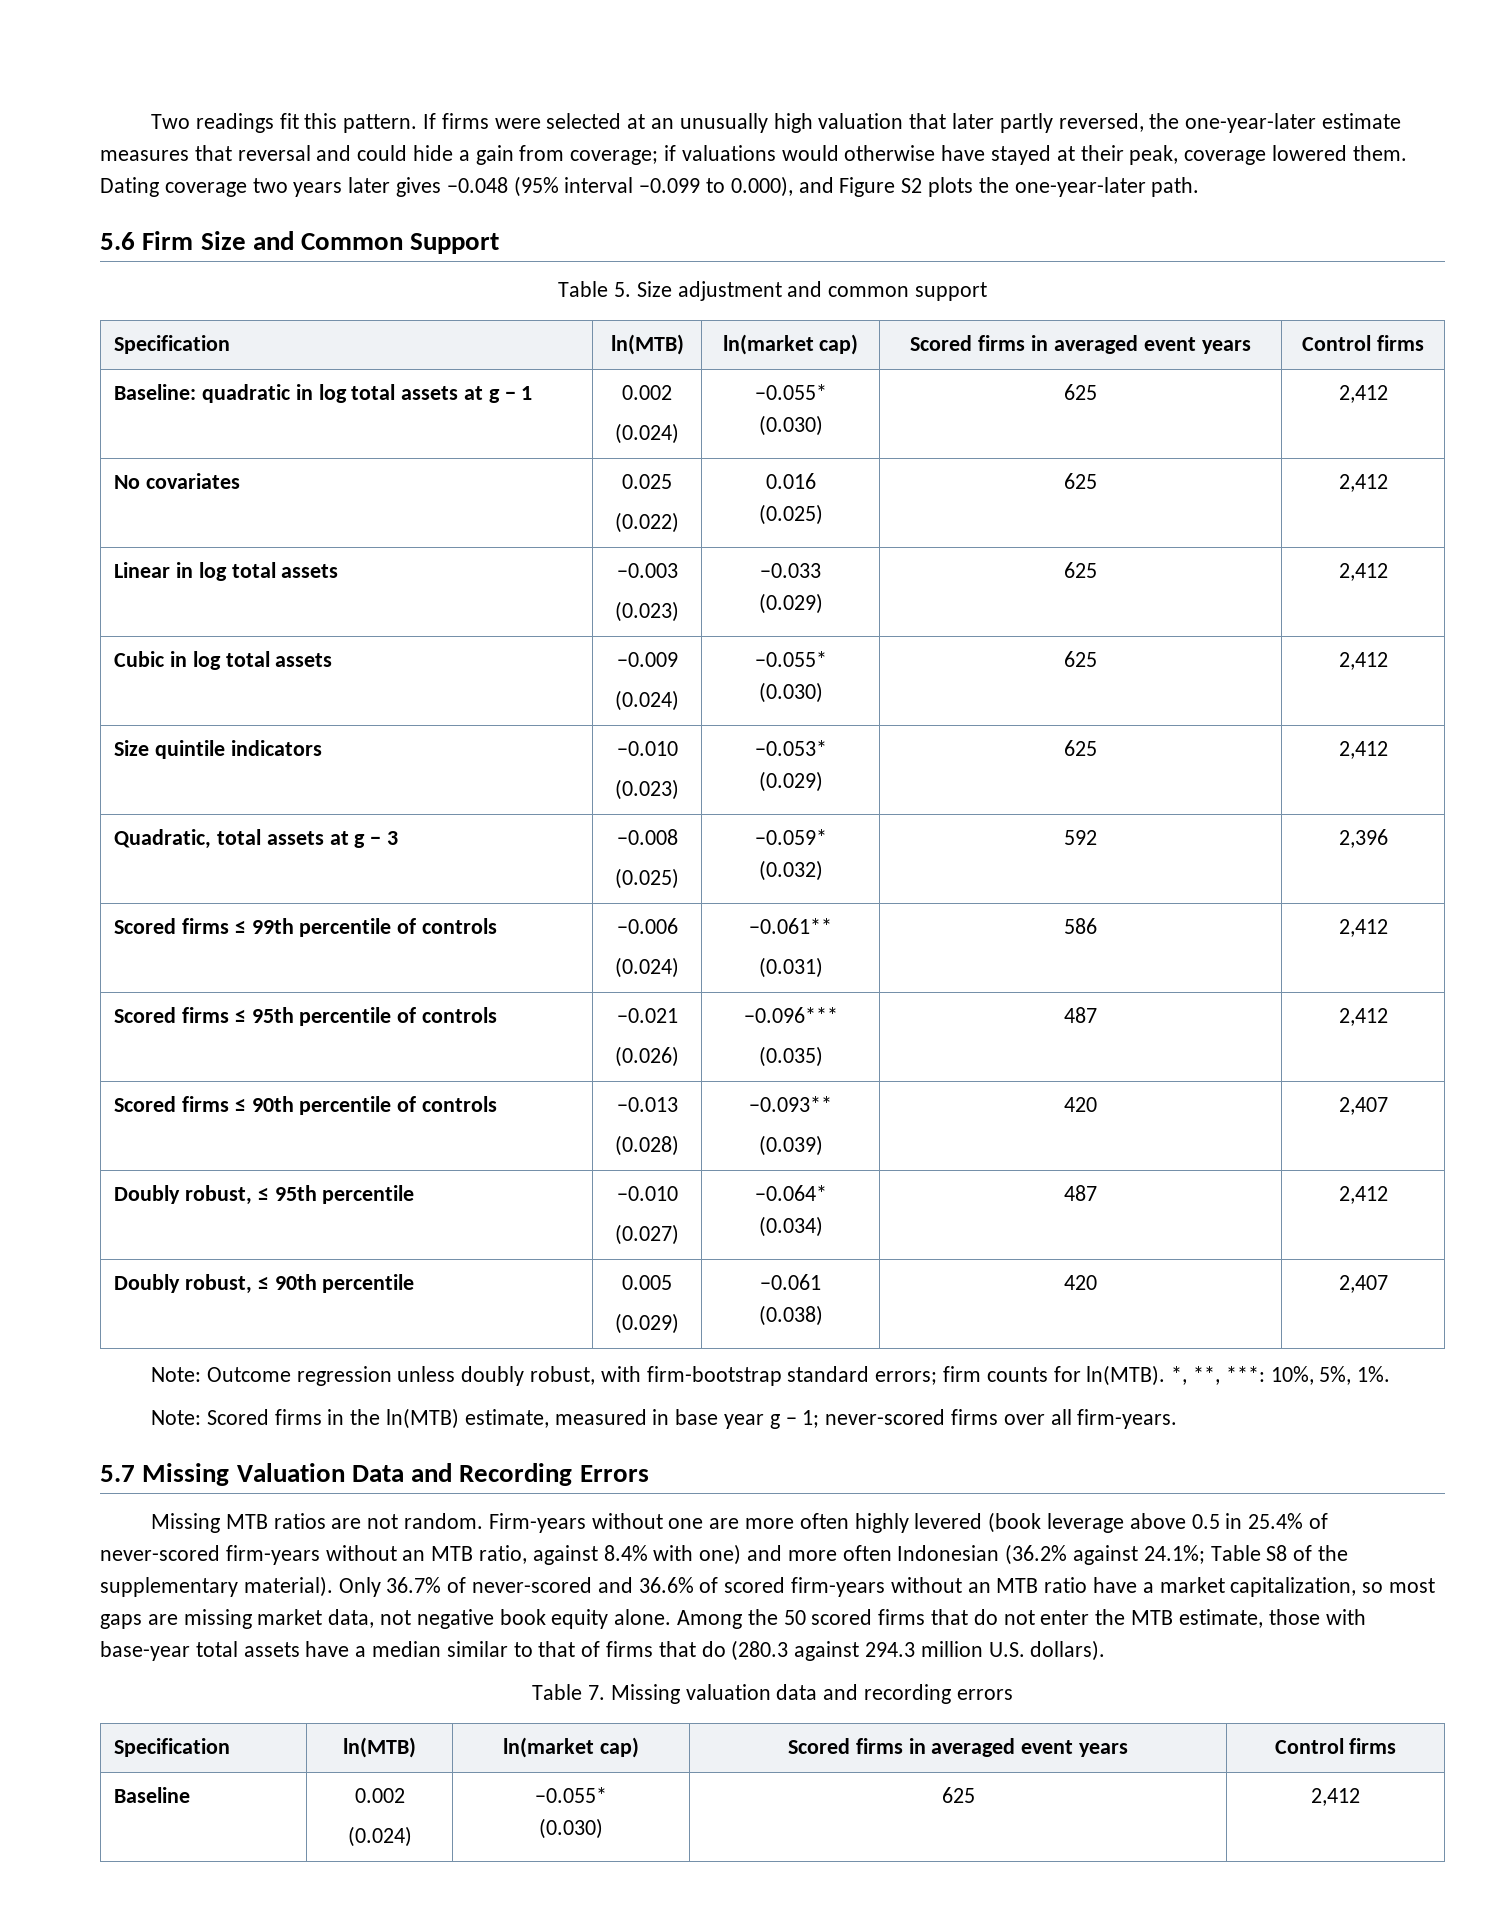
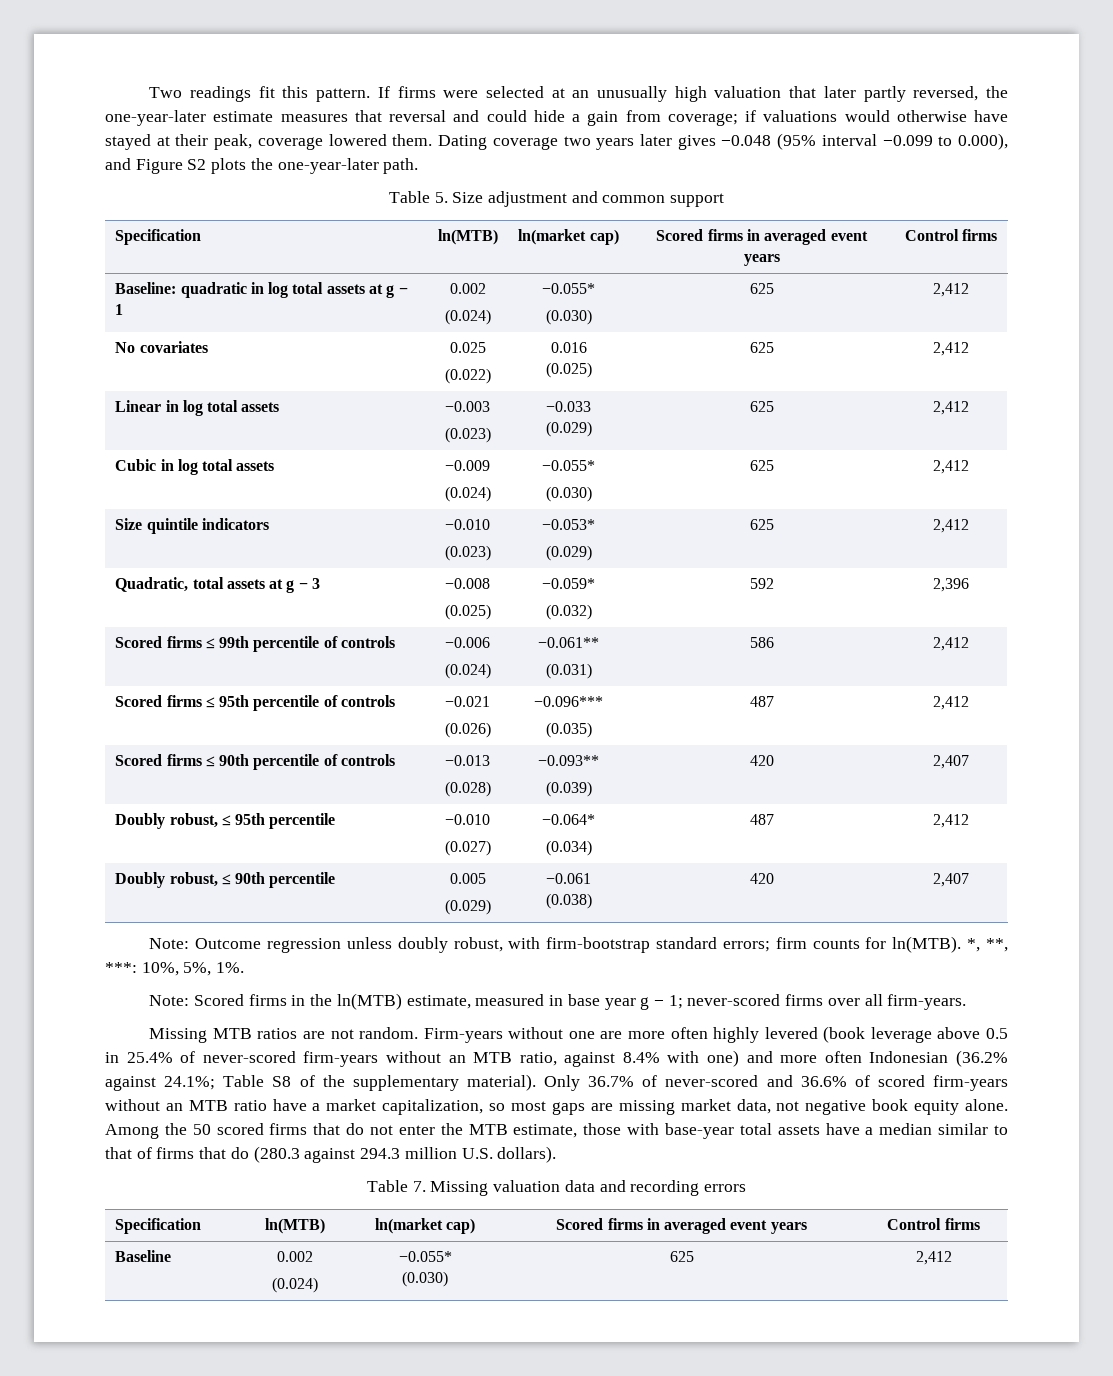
- 5.6 Firm Size and Common Support
- 5.7 Missing Valuation Data and Recording Errors

